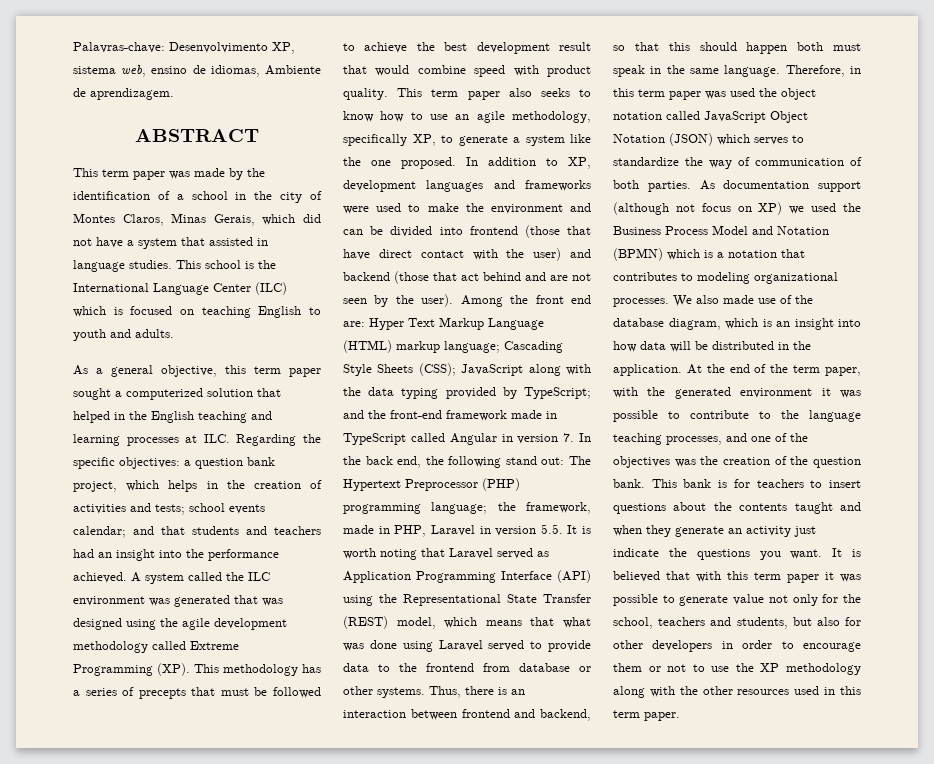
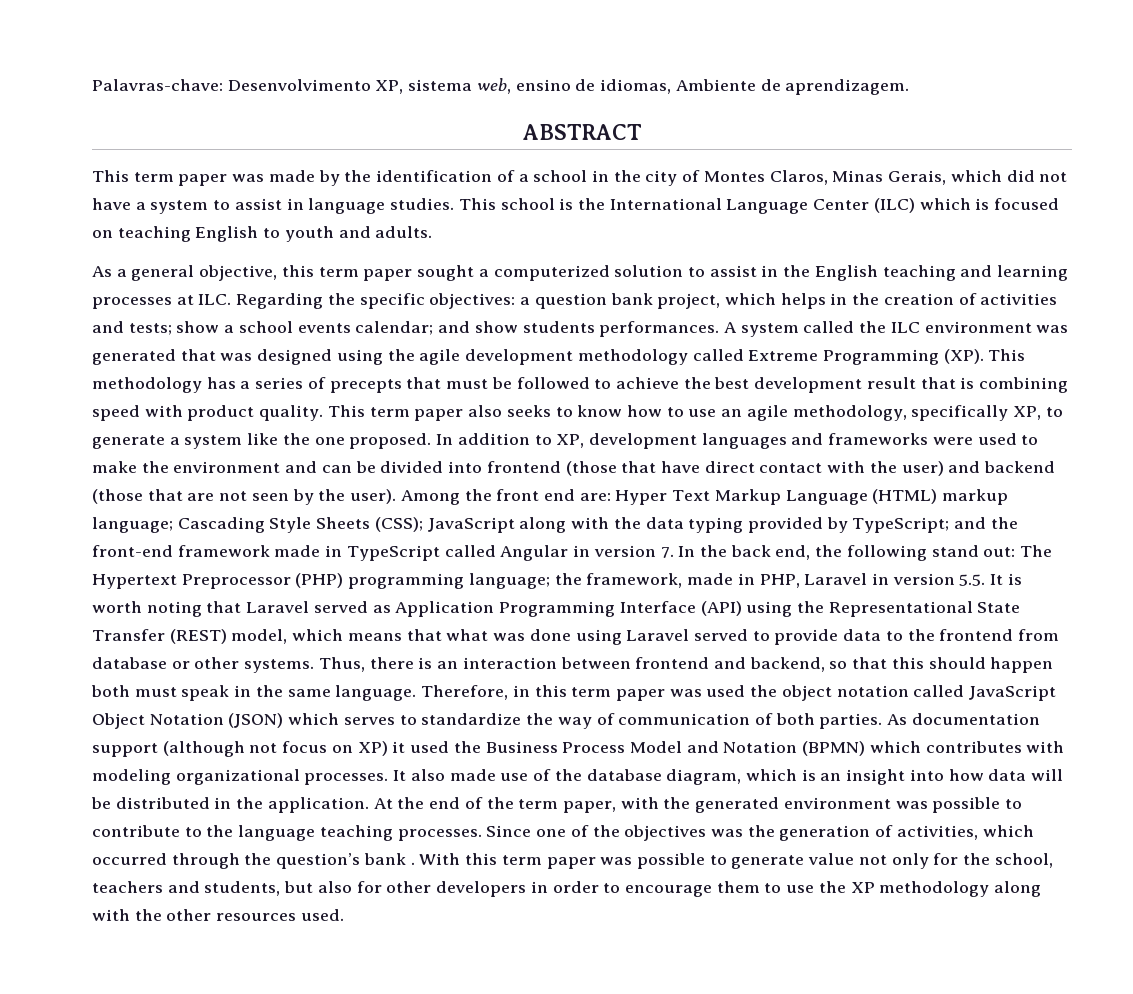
- This term paper was made by the identification of a school in the city of Montes Claros, Minas Gerais, which did not have a system that assisted in language studies.
+ This term paper was made by the identification of a school in the city of Montes Claros, Minas Gerais, which did not have a system to assist in language studies.
- As a general objective, this term paper sought a computerized solution that helped in the English teaching and learning processes at ILC. Regarding the specific objectives: a question bank project, which helps in the creation of activities and tests; school events calendar; and that students and teachers had an insight into the performance achieved.
+ As a general objective, this term paper sought a computerized solution to assist in the English teaching and learning processes at ILC. Regarding the specific objectives: a question bank project, which helps in the creation of activities and tests; show a school events calendar; and show students performances.
- A system called the ILC environment was generated that was designed using the agile development methodology called Extreme Programming (XP). This methodology has a series of precepts that must be followed to achieve the best development result that would combine speed with product quality.
+ A system called the ILC environment was generated that was designed using the agile development methodology called Extreme Programming (XP). This methodology has a series of precepts that must be followed to achieve the best development result that is combining speed with product quality.
- In addition to XP, development languages and frameworks were used to make the environment and can be divided into frontend (those that have direct contact with the user) and backend (those that act behind and are not seen by the user).
+ In addition to XP, development languages and frameworks were used to make the environment and can be divided into frontend (those that have direct contact with the user) and backend (those that are not seen by the user).
- As documentation support (although not focus on XP) we used the Business Process Model and Notation (BPMN) which is a notation that contributes to modeling organizational processes.
+ As documentation support (although not focus on XP) it used the Business Process Model and Notation (BPMN) which contributes with modeling organizational processes.
- We also made use of the database diagram, which is an insight into how data will be distributed in the application.
+ It also made use of the database diagram, which is an insight into how data will be distributed in the application.
- At the end of the term paper, with the generated environment it was possible to contribute to the language teaching processes, and one of the objectives was the creation of the question bank. This bank is for teachers to insert questions about the contents taught and when they generate an activity just indicate the questions you want. It is believed that with this term paper it was possible to generate value not only for the school, teachers and students, but also for other developers in order to encourage them or not to use the XP methodology along with the other resources used in this term paper.
+ At the end of the term paper, with the generated environment was possible to contribute to the language teaching processes. Since one of the objectives was the generation of activities, which occurred through the question’s bank . With this term paper was possible to generate value not only for the school, teachers and students, but also for other developers in order to encourage them to use the XP methodology along with the other resources used.

